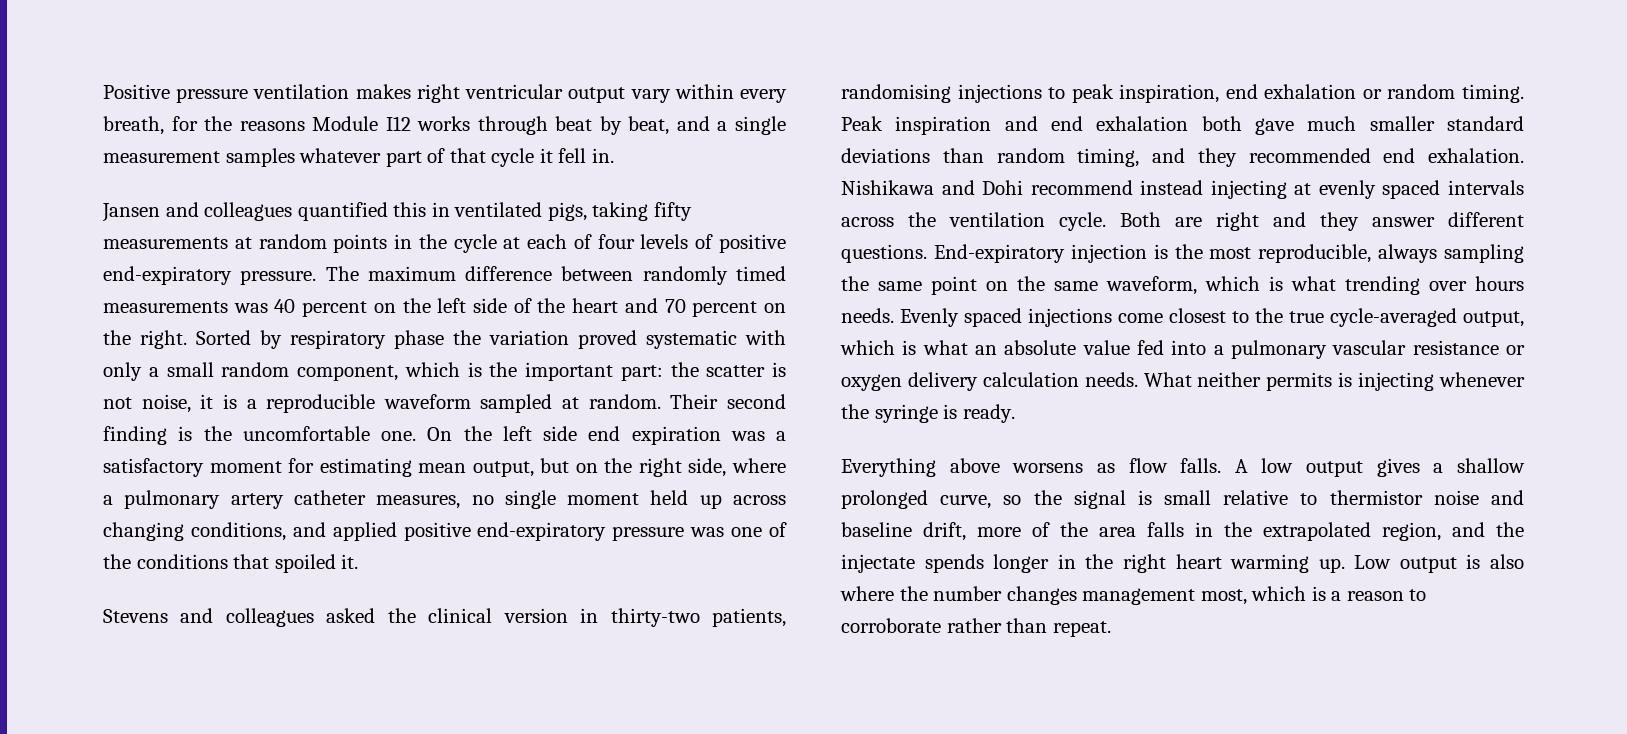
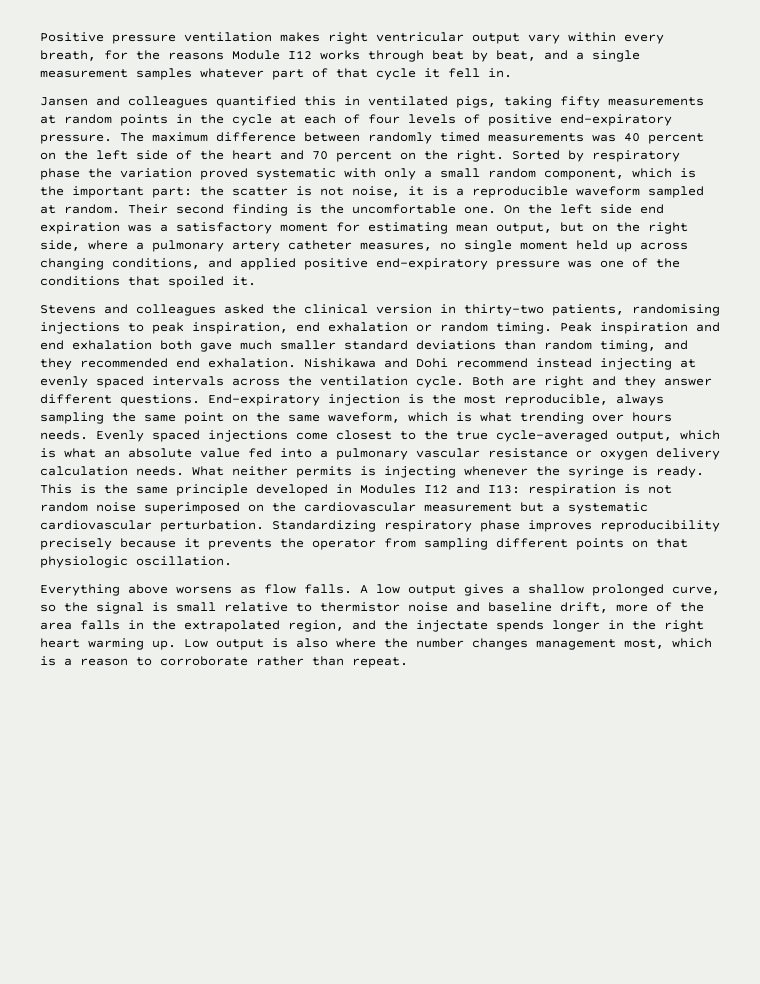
+ This is the same principle developed in Modules I12 and I13: respiration is not random noise superimposed on the cardiovascular measurement but a systematic cardiovascular perturbation. Standardizing respiratory phase improves reproducibility precisely because it prevents the operator from sampling different points on that physiologic oscillation.

